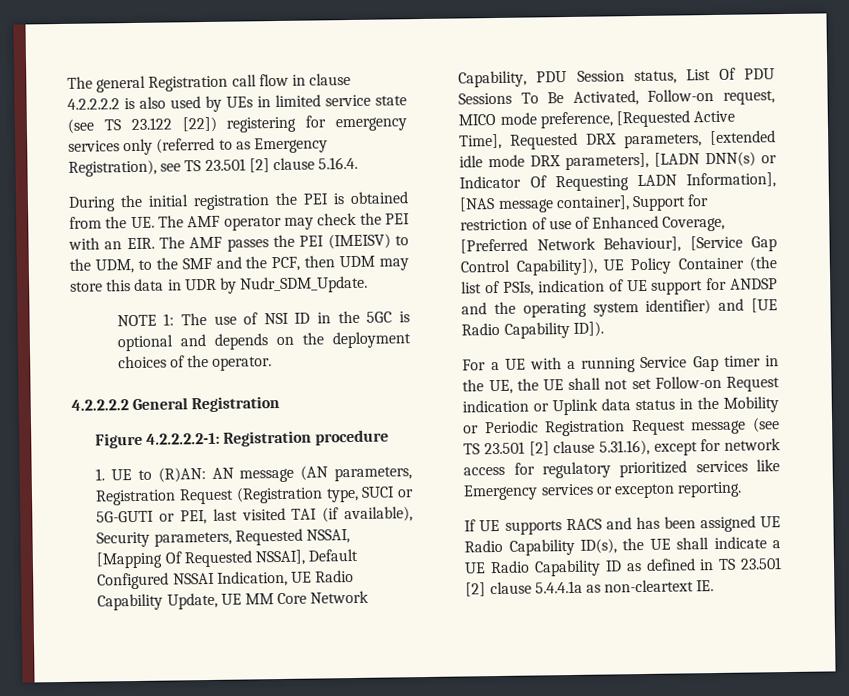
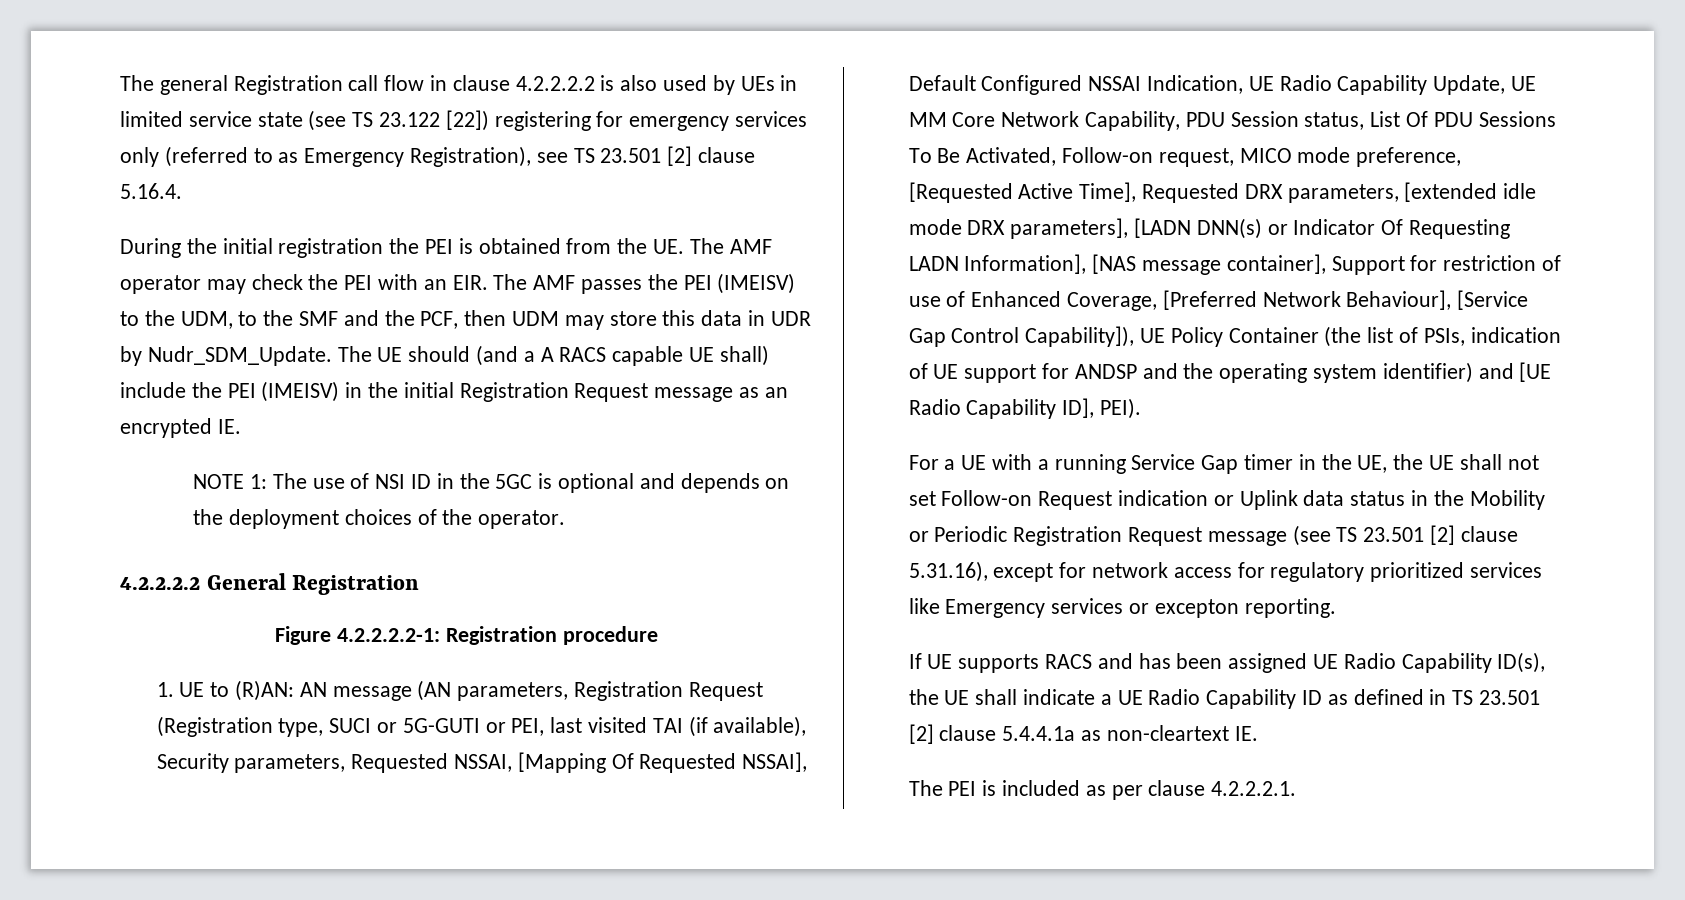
+ The UE should (and a A RACS capable UE shall) include the PEI (IMEISV) in the initial Registration Request message as an encrypted IE.
- AN message (AN parameters, Registration Request (Registration type, SUCI or 5G-GUTI or PEI, last visited TAI (if available), Security parameters, Requested NSSAI, [Mapping Of Requested NSSAI], Default Configured NSSAI Indication, UE Radio Capability Update, UE MM Core Network Capability, PDU Session status, List Of PDU Sessions To Be Activated, Follow-on request, MICO mode preference, [Requested Active Time], Requested DRX parameters, [extended idle mode DRX parameters], [LADN DNN(s) or Indicator Of Requesting LADN Information], [NAS message container], Support for restriction of use of Enhanced Coverage, [Preferred Network Behaviour], [Service Gap Control Capability]), UE Policy Container (the list of PSIs, indication of UE support for ANDSP and the operating system identifier) and [UE Radio Capability ID]).
+ AN message (AN parameters, Registration Request (Registration type, SUCI or 5G-GUTI or PEI, last visited TAI (if available), Security parameters, Requested NSSAI, [Mapping Of Requested NSSAI], Default Configured NSSAI Indication, UE Radio Capability Update, UE MM Core Network Capability, PDU Session status, List Of PDU Sessions To Be Activated, Follow-on request, MICO mode preference, [Requested Active Time], Requested DRX parameters, [extended idle mode DRX parameters], [LADN DNN(s) or Indicator Of Requesting LADN Information], [NAS message container], Support for restriction of use of Enhanced Coverage, [Preferred Network Behaviour], [Service Gap Control Capability]), UE Policy Container (the list of PSIs, indication of UE support for ANDSP and the operating system identifier) and [UE Radio Capability ID], PEI).
+ The PEI is included as per clause 4.2.2.2.1.

